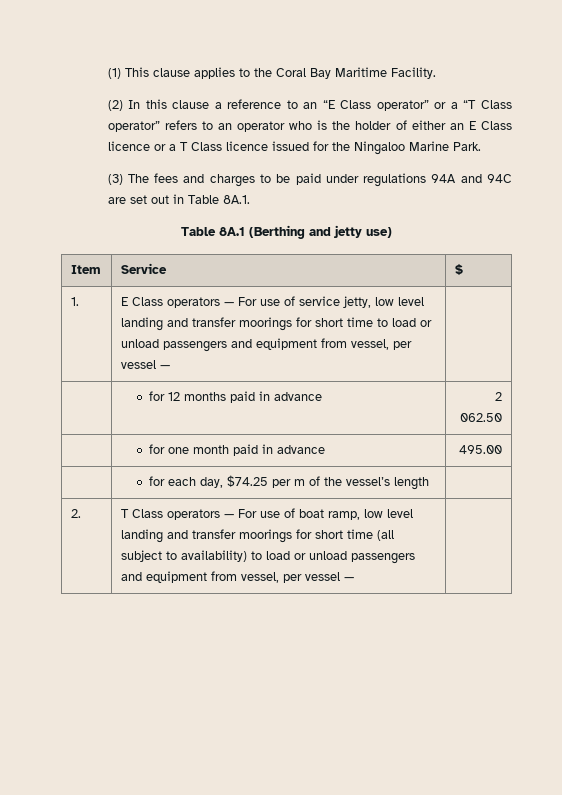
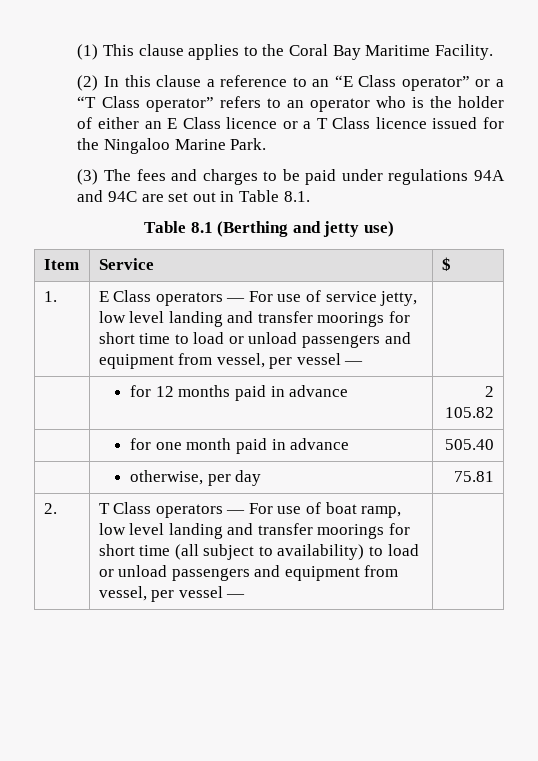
- (3) The fees and charges to be paid under regulations 94A and 94C are set out in Table 8A.1.
- Table 8A.1 (Berthing and jetty use)
+ (3) The fees and charges to be paid under regulations 94A and 94C are set out in Table 8.1.
+ Table 8.1 (Berthing and jetty use)
- | for 12 months paid in advance | 2 062.50
+ | for 12 months paid in advance | 2 105.82
- | for one month paid in advance | 495.00
- | for each day, $74.25 per m of the vessel’s length |
+ | for one month paid in advance | 505.40
+ | otherwise, per day | 75.81

